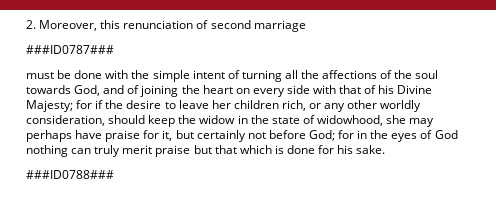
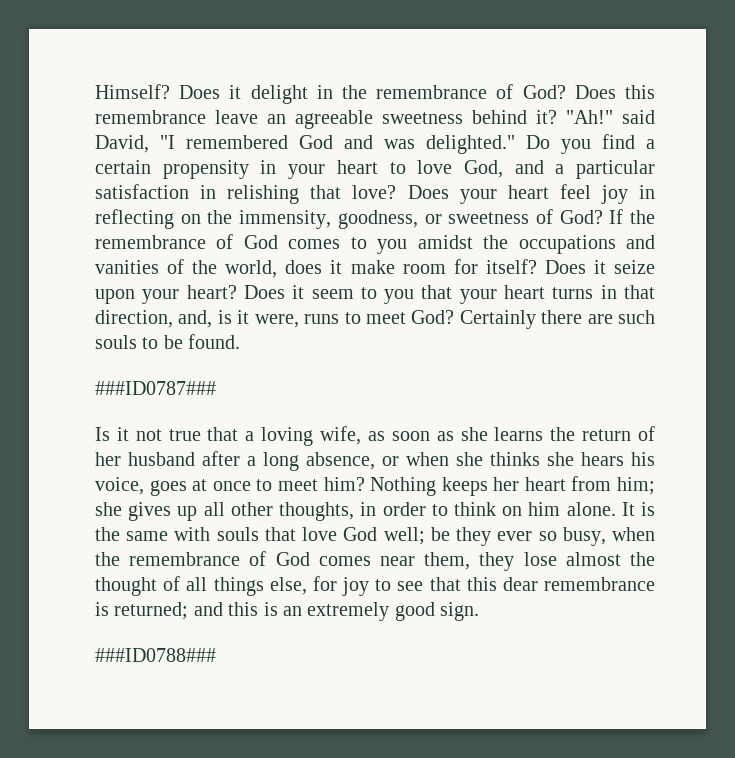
- 2. Moreover, this renunciation of second marriage
+ Himself? Does it delight in the remembrance of God? Does this remembrance leave an agreeable sweetness behind it? "Ah!" said David, "I remembered God and was delighted." Do you find a certain propensity in your heart to love God, and a particular satisfaction in relishing that love? Does your heart feel joy in reflecting on the immensity, goodness, or sweetness of God? If the remembrance of God comes to you amidst the occupations and vanities of the world, does it make room for itself? Does it seize upon your heart? Does it seem to you that your heart turns in that direction, and, is it were, runs to meet God? Certainly there are such souls to be found.
  ###ID0787###
- must be done with the simple intent of turning all the affections of the soul towards God, and of joining the heart on every side with that of his Divine Majesty; for if the desire to leave her children rich, or any other worldly consideration, should keep the widow in the state of widowhood, she may perhaps have praise for it, but certainly not before God; for in the eyes of God nothing can truly merit praise but that which is done for his sake.
+ Is it not true that a loving wife, as soon as she learns the return of her husband after a long absence, or when she thinks she hears his voice, goes at once to meet him? Nothing keeps her heart from him; she gives up all other thoughts, in order to think on him alone. It is the same with souls that love God well; be they ever so busy, when the remembrance of God comes near them, they lose almost the thought of all things else, for joy to see that this dear remembrance is returned; and this is an extremely good sign.

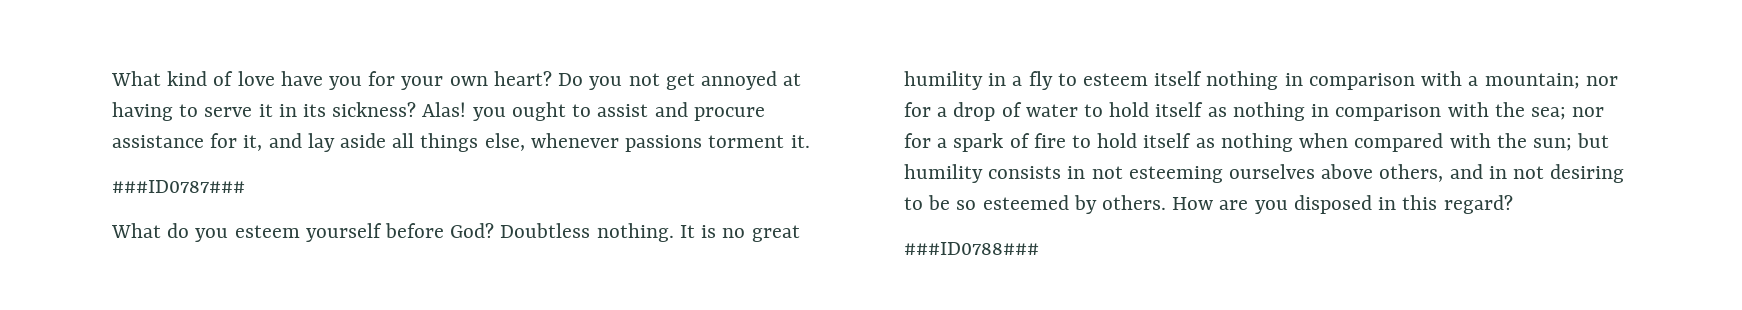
- Himself? Does it delight in the remembrance of God? Does this remembrance leave an agreeable sweetness behind it? "Ah!" said David, "I remembered God and was delighted." Do you find a certain propensity in your heart to love God, and a particular satisfaction in relishing that love? Does your heart feel joy in reflecting on the immensity, goodness, or sweetness of God? If the remembrance of God comes to you amidst the occupations and vanities of the world, does it make room for itself? Does it seize upon your heart? Does it seem to you that your heart turns in that direction, and, is it were, runs to meet God? Certainly there are such souls to be found.
+ What kind of love have you for your own heart? Do you not get annoyed at having to serve it in its sickness? Alas! you ought to assist and procure assistance for it, and lay aside all things else, whenever passions torment it.
  ###ID0787###
- Is it not true that a loving wife, as soon as she learns the return of her husband after a long absence, or when she thinks she hears his voice, goes at once to meet him? Nothing keeps her heart from him; she gives up all other thoughts, in order to think on him alone. It is the same with souls that love God well; be they ever so busy, when the remembrance of God comes near them, they lose almost the thought of all things else, for joy to see that this dear remembrance is returned; and this is an extremely good sign.
+ What do you esteem yourself before God? Doubtless nothing. It is no great humility in a fly to esteem itself nothing in comparison with a mountain; nor for a drop of water to hold itself as nothing in comparison with the sea; nor for a spark of fire to hold itself as nothing when compared with the sun; but humility consists in not esteeming ourselves above others, and in not desiring to be so esteemed by others. How are you disposed in this regard?

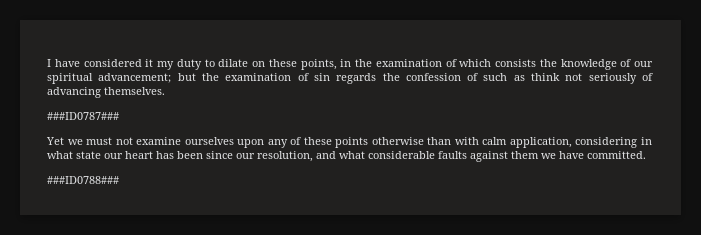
- What kind of love have you for your own heart? Do you not get annoyed at having to serve it in its sickness? Alas! you ought to assist and procure assistance for it, and lay aside all things else, whenever passions torment it.
+ I have considered it my duty to dilate on these points, in the examination of which consists the knowledge of our spiritual advancement; but the examination of sin regards the confession of such as think not seriously of advancing themselves.
  ###ID0787###
- What do you esteem yourself before God? Doubtless nothing. It is no great humility in a fly to esteem itself nothing in comparison with a mountain; nor for a drop of water to hold itself as nothing in comparison with the sea; nor for a spark of fire to hold itself as nothing when compared with the sun; but humility consists in not esteeming ourselves above others, and in not desiring to be so esteemed by others. How are you disposed in this regard?
+ Yet we must not examine ourselves upon any of these points otherwise than with calm application, considering in what state our heart has been since our resolution, and what considerable faults against them we have committed.

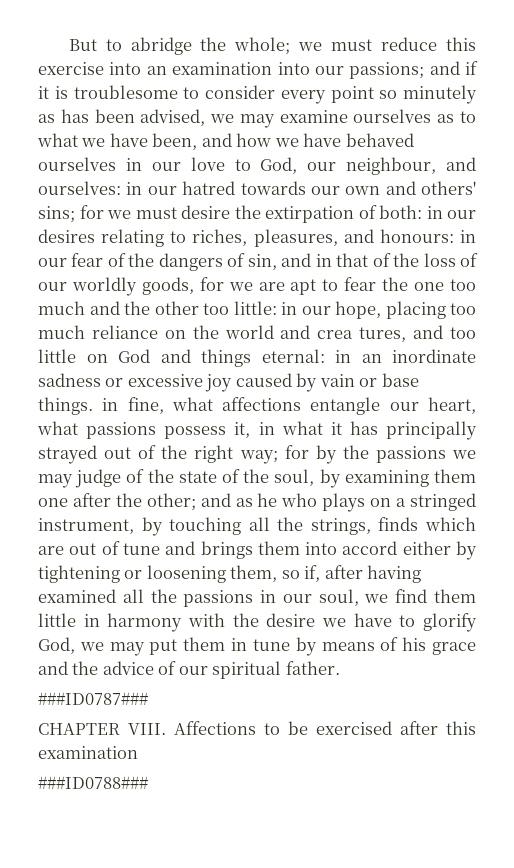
- I have considered it my duty to dilate on these points, in the examination of which consists the knowledge of our spiritual advancement; but the examination of sin regards the confession of such as think not seriously of advancing themselves.
+ But to abridge the whole; we must reduce this exercise into an examination into our passions; and if it is troublesome to consider every point so minutely as has been advised, we may examine ourselves as to what we have been, and how we have behaved ourselves in our love to God, our neighbour, and ourselves: in our hatred towards our own and others' sins; for we must desire the extirpation of both: in our desires relating to riches, pleasures, and honours: in our fear of the dangers of sin, and in that of the loss of our worldly goods, for we are apt to fear the one too much and the other too little: in our hope, placing too much reliance on the world and crea tures, and too little on God and things eternal: in an inordinate sadness or excessive joy caused by vain or base things. in fine, what affections entangle our heart, what passions possess it, in what it has principally strayed out of the right way; for by the passions we may judge of the state of the soul, by examining them one after the other; and as he who plays on a stringed instrument, by touching all the strings, finds which are out of tune and brings them into accord either by tightening or loosening them, so if, after having examined all the passions in our soul, we find them little in harmony with the desire we have to glorify God, we may put them in tune by means of his grace and the advice of our spiritual father.
  ###ID0787###
- Yet we must not examine ourselves upon any of these points otherwise than with calm application, considering in what state our heart has been since our resolution, and what considerable faults against them we have committed.
+ CHAPTER VIII. Affections to be exercised after this examination

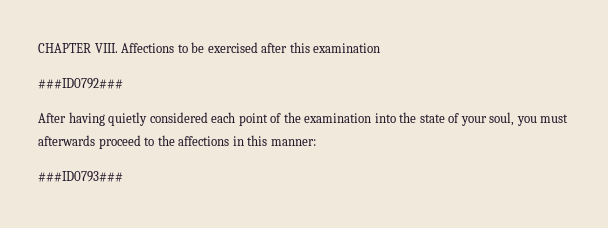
- But to abridge the whole; we must reduce this exercise into an examination into our passions; and if it is troublesome to consider every point so minutely as has been advised, we may examine ourselves as to what we have been, and how we have behaved ourselves in our love to God, our neighbour, and ourselves: in our hatred towards our own and others' sins; for we must desire the extirpation of both: in our desires relating to riches, pleasures, and honours: in our fear of the dangers of sin, and in that of the loss of our worldly goods, for we are apt to fear the one too much and the other too little: in our hope, placing too much reliance on the world and crea tures, and too little on God and things eternal: in an inordinate sadness or excessive joy caused by vain or base things. in fine, what affections entangle our heart, what passions possess it, in what it has principally strayed out of the right way; for by the passions we may judge of the state of the soul, by examining them one after the other; and as he who plays on a stringed instrument, by touching all the strings, finds which are out of tune and brings them into accord either by tightening or loosening them, so if, after having examined all the passions in our soul, we find them little in harmony with the desire we have to glorify God, we may put them in tune by means of his grace and the advice of our spiritual father.
- ###ID0787###
- ###ID0788###
+ ###ID0792###
+ After having quietly considered each point of the examination into the state of your soul, you must afterwards proceed to the affections in this manner:
+ ###ID0793###

